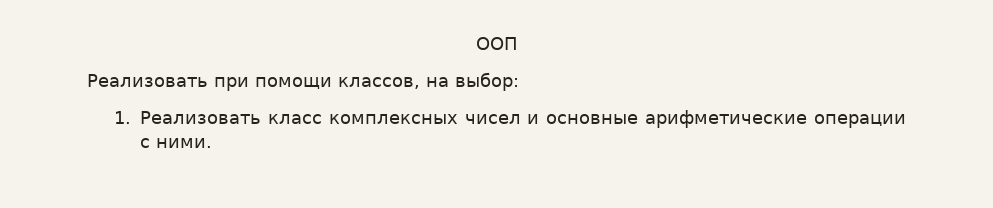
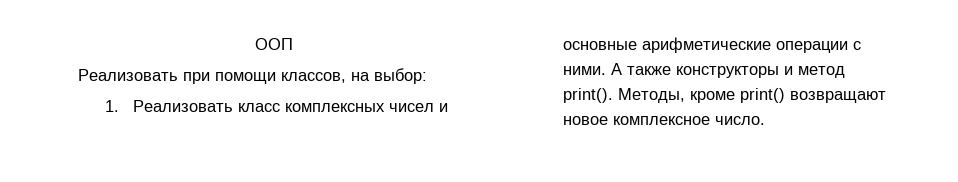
+ А также конструкторы и метод print(). Методы, кроме print() возвращают новое комплексное число.

